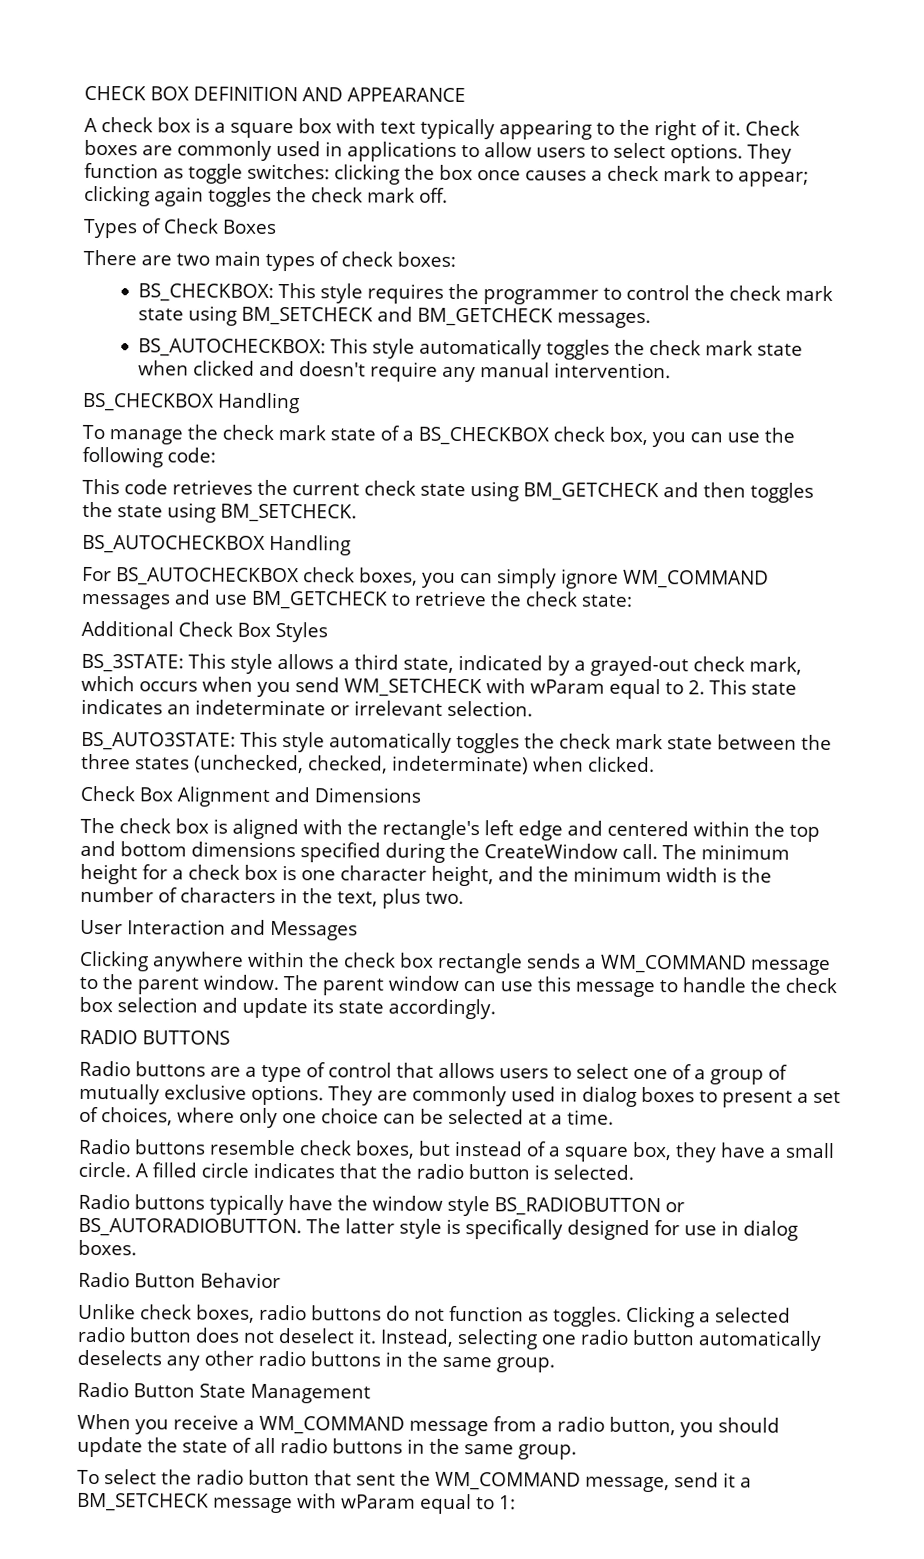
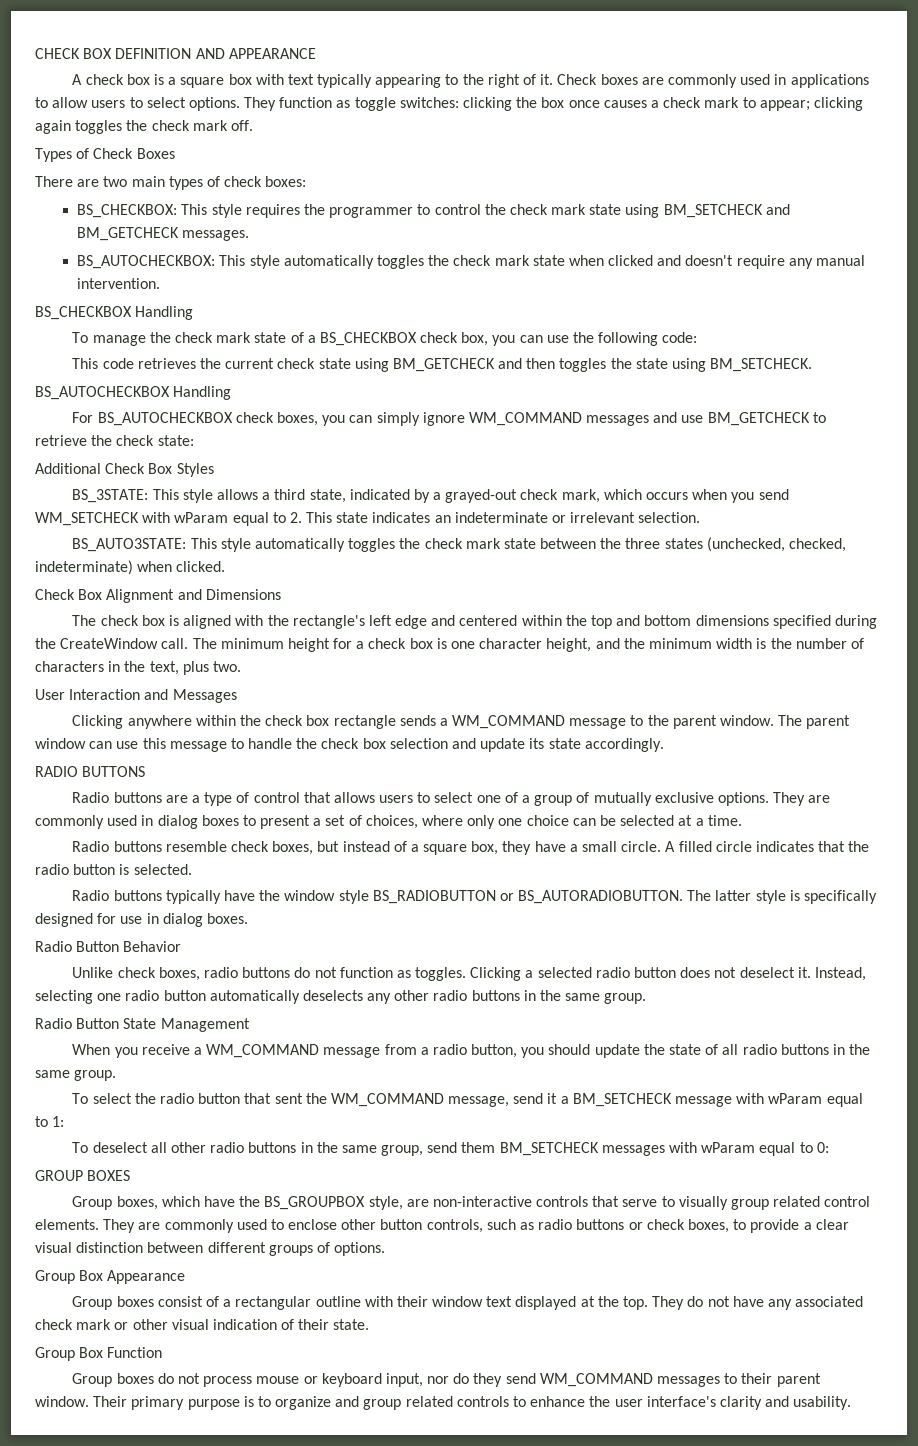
+ To deselect all other radio buttons in the same group, send them BM_SETCHECK messages with wParam equal to 0:
+ GROUP BOXES
+ Group boxes, which have the BS_GROUPBOX style, are non-interactive controls that serve to visually group related control elements. They are commonly used to enclose other button controls, such as radio buttons or check boxes, to provide a clear visual distinction between different groups of options.
+ Group Box Appearance
+ Group boxes consist of a rectangular outline with their window text displayed at the top. They do not have any associated check mark or other visual indication of their state.
+ Group Box Function
+ Group boxes do not process mouse or keyboard input, nor do they send WM_COMMAND messages to their parent window. Their primary purpose is to organize and group related controls to enhance the user interface's clarity and usability.

